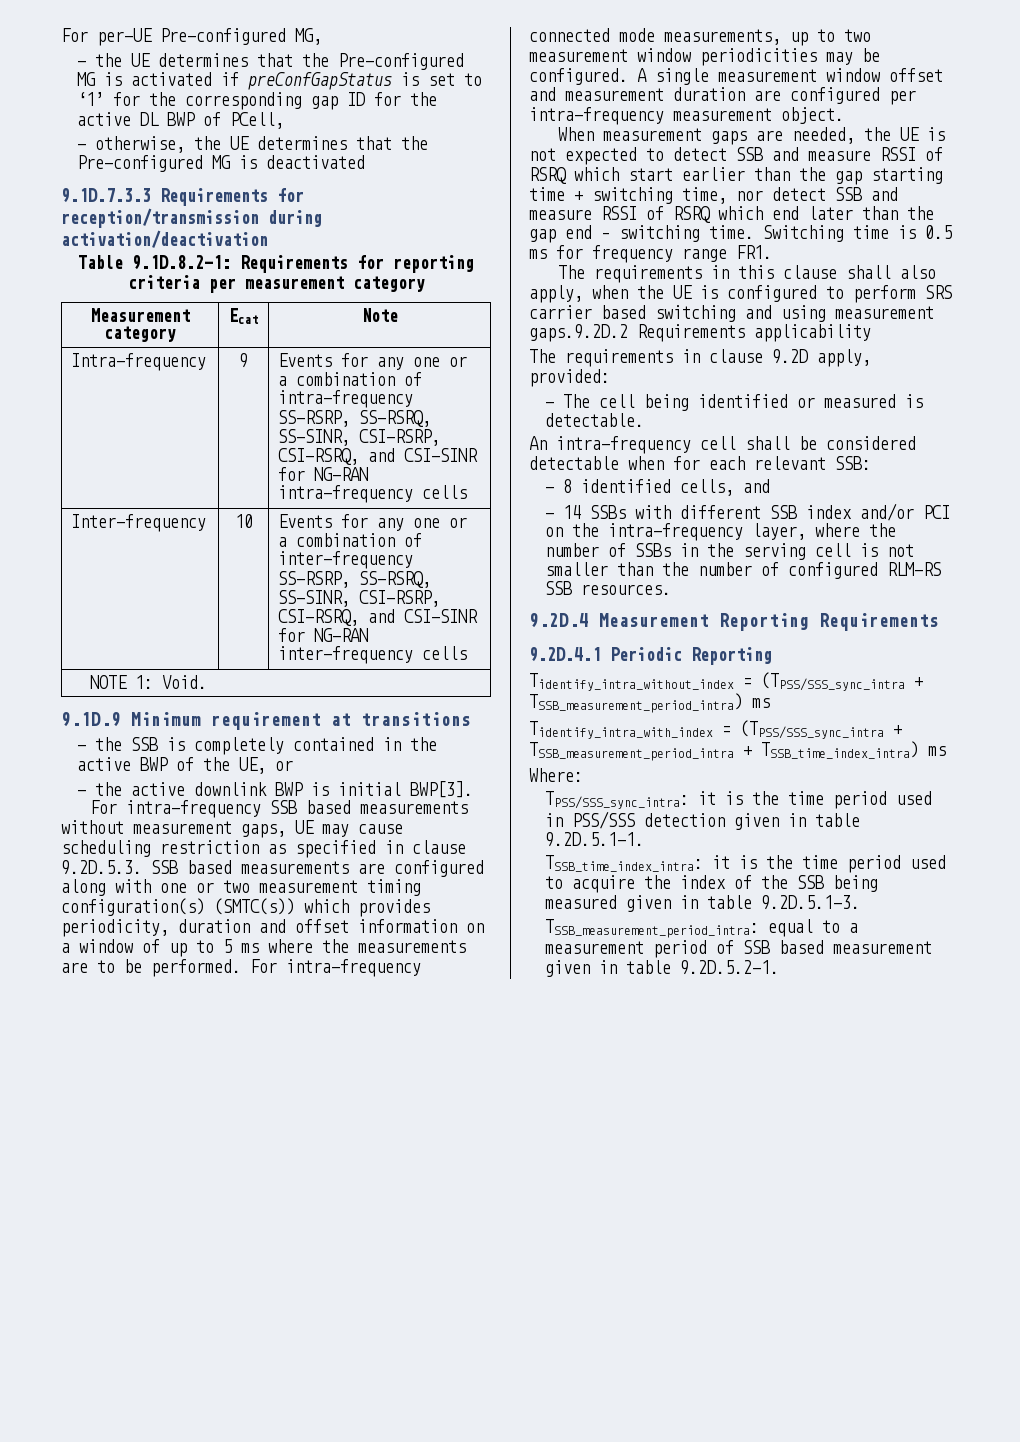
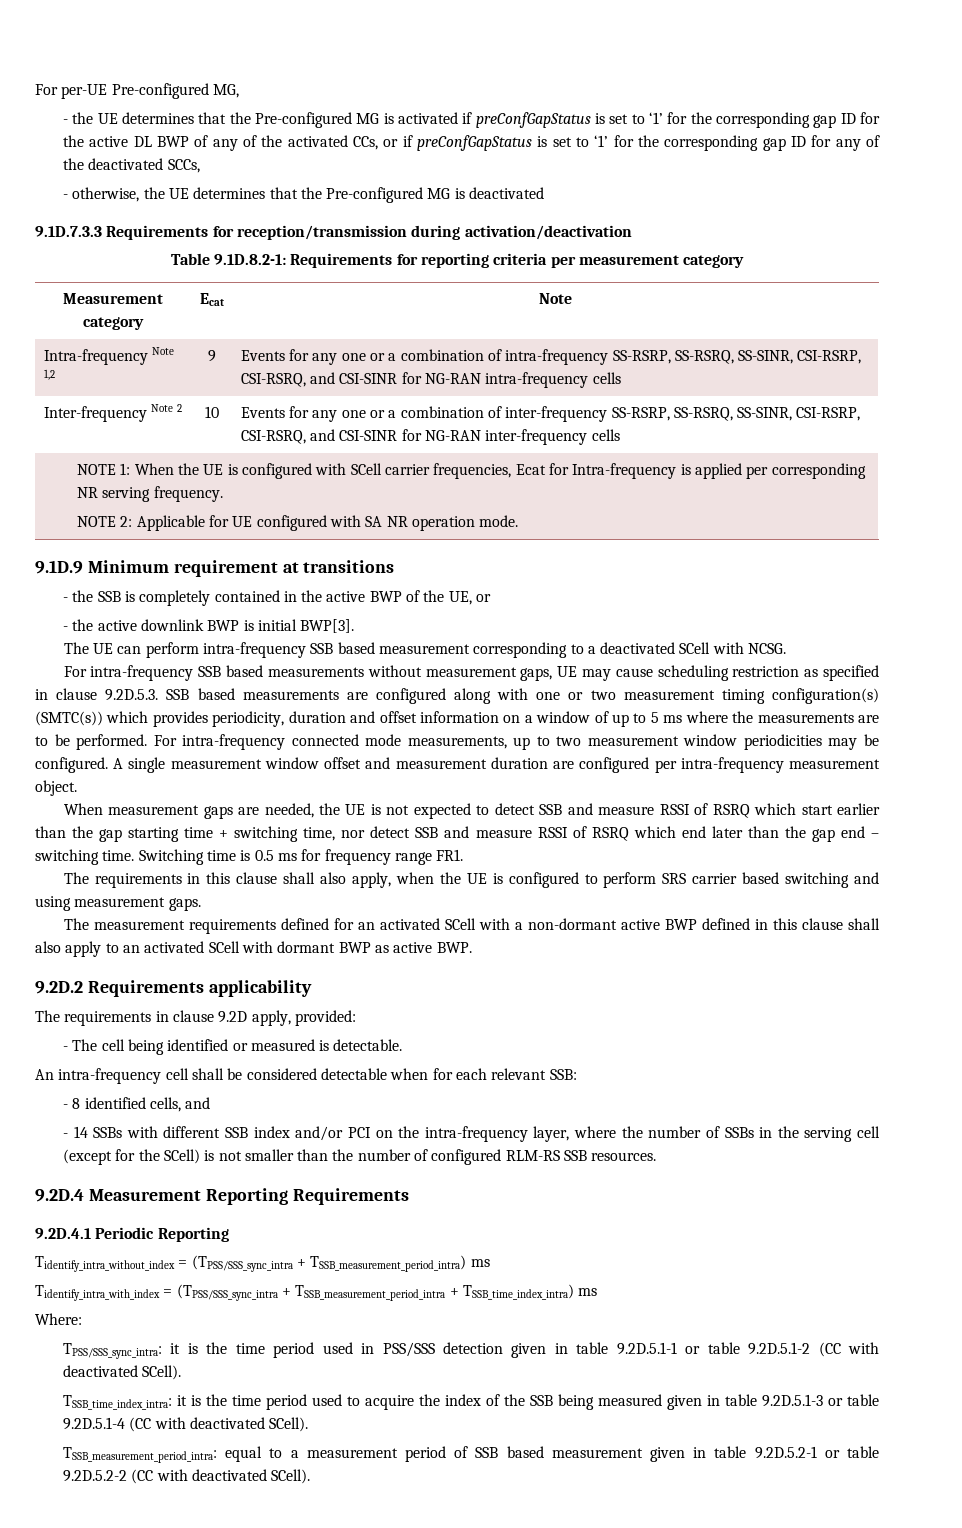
- - the UE determines that the Pre-configured MG is activated if preConfGapStatus is set to ‘1’ for the corresponding gap ID for the active DL BWP of PCell,
+ - the UE determines that the Pre-configured MG is activated if preConfGapStatus is set to ‘1’ for the corresponding gap ID for the active DL BWP of any of the activated CCs, or if preConfGapStatus is set to ‘1’ for the corresponding gap ID for any of the deactivated SCCs,
- Intra-frequency | 9 | Events for any one or a combination of intra-frequency SS-RSRP, SS-RSRQ, SS-SINR, CSI-RSRP, CSI-RSRQ, and CSI-SINR for NG-RAN intra-frequency cells
+ Intra-frequency Note 1,2 | 9 | Events for any one or a combination of intra-frequency SS-RSRP, SS-RSRQ, SS-SINR, CSI-RSRP, CSI-RSRQ, and CSI-SINR for NG-RAN intra-frequency cells
- Inter-frequency | 10 | Events for any one or a combination of inter-frequency SS-RSRP, SS-RSRQ, SS-SINR, CSI-RSRP, CSI-RSRQ, and CSI-SINR for NG-RAN inter-frequency cells
+ Inter-frequency Note 2 | 10 | Events for any one or a combination of inter-frequency SS-RSRP, SS-RSRQ, SS-SINR, CSI-RSRP, CSI-RSRQ, and CSI-SINR for NG-RAN inter-frequency cells
- NOTE 1: Void.
+ NOTE 1: When the UE is configured with SCell carrier frequencies, Ecat for Intra-frequency is applied per corresponding NR serving frequency.
+ NOTE 2: Applicable for UE configured with SA NR operation mode.
+ The UE can perform intra-frequency SSB based measurement corresponding to a deactivated SCell with NCSG.
- The requirements in this clause shall also apply, when the UE is configured to perform SRS carrier based switching and using measurement gaps.9.2D.2 Requirements applicability
+ The requirements in this clause shall also apply, when the UE is configured to perform SRS carrier based switching and using measurement gaps.
+ The measurement requirements defined for an activated SCell with a non-dormant active BWP defined in this clause shall also apply to an activated SCell with dormant BWP as active BWP.
+ 9.2D.2 Requirements applicability
- - 14 SSBs with different SSB index and/or PCI on the intra-frequency layer, where the number of SSBs in the serving cell is not smaller than the number of configured RLM-RS SSB resources.
+ - 14 SSBs with different SSB index and/or PCI on the intra-frequency layer, where the number of SSBs in the serving cell (except for the SCell) is not smaller than the number of configured RLM-RS SSB resources.
- TPSS/SSS_sync_intra: it is the time period used in PSS/SSS detection given in table 9.2D.5.1-1.
+ TPSS/SSS_sync_intra: it is the time period used in PSS/SSS detection given in table 9.2D.5.1-1 or table 9.2D.5.1-2 (CC with deactivated SCell).
- TSSB_time_index_intra: it is the time period used to acquire the index of the SSB being measured given in table 9.2D.5.1-3.
+ TSSB_time_index_intra: it is the time period used to acquire the index of the SSB being measured given in table 9.2D.5.1-3 or table 9.2D.5.1-4 (CC with deactivated SCell).
- TSSB_measurement_period_intra: equal to a measurement period of SSB based measurement given in table 9.2D.5.2-1.
+ TSSB_measurement_period_intra: equal to a measurement period of SSB based measurement given in table 9.2D.5.2-1 or table 9.2D.5.2-2 (CC with deactivated SCell).

